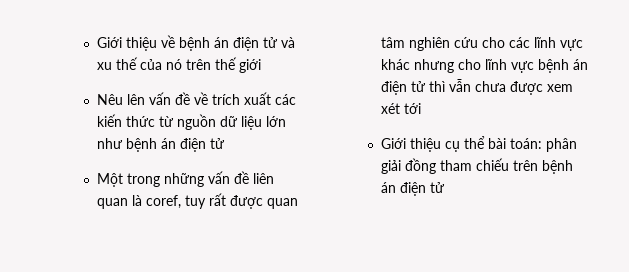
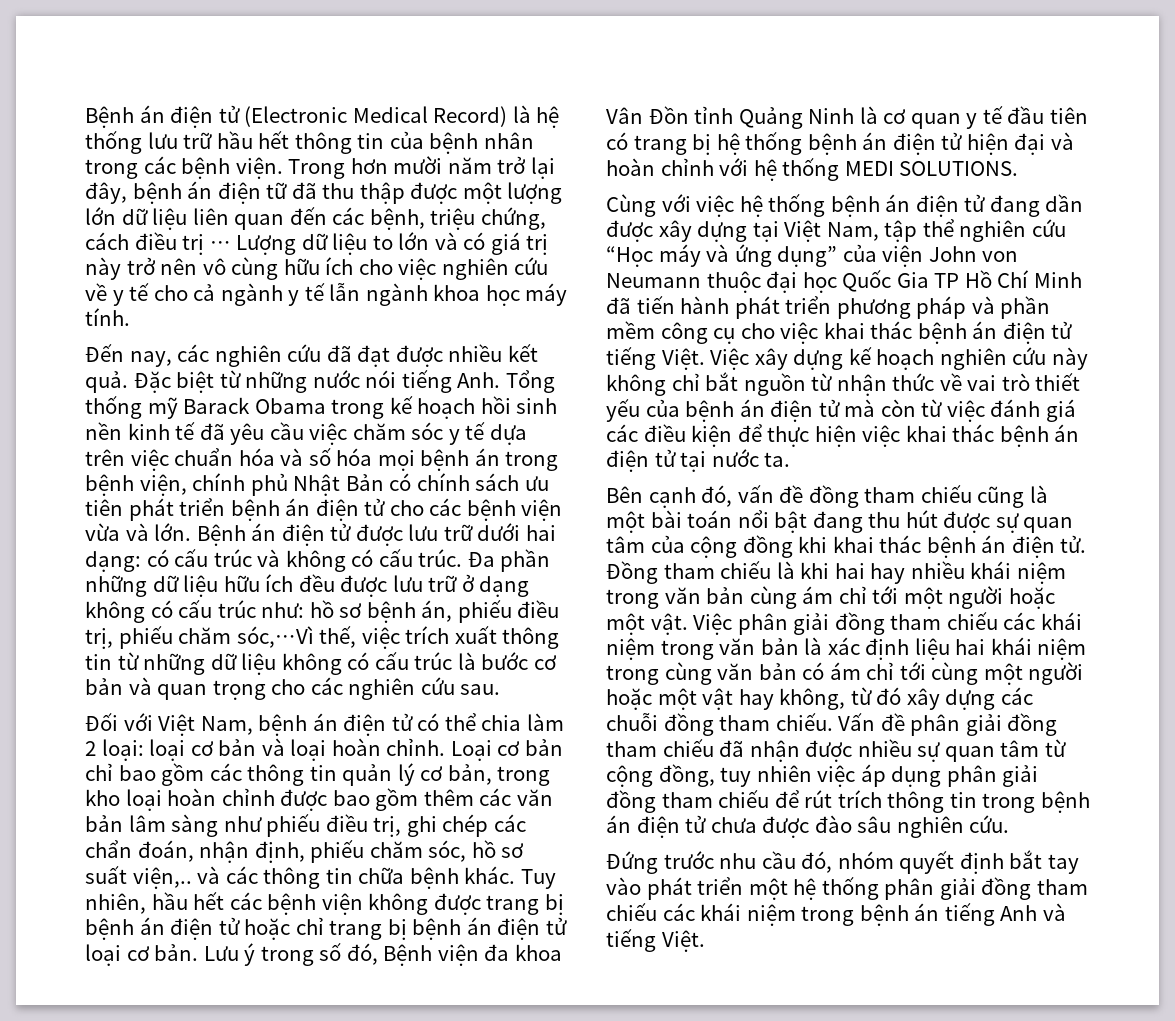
- Giới thiệu về bệnh án điện tử và xu thế của nó trên thế giới
- Nêu lên vấn đề về trích xuất các kiến thức từ nguồn dữ liệu lớn như bệnh án điện tử
- Một trong những vấn đề liên quan là coref, tuy rất được quan tâm nghiên cứu cho các lĩnh vực khác nhưng cho lĩnh vực bệnh án điện tử thì vẫn chưa được xem xét tới
- Giới thiệu cụ thể bài toán: phân giải đồng tham chiếu trên bệnh án điện tử
+ Bệnh án điện tử (Electronic Medical Record) là hệ thống lưu trữ hầu hết thông tin của bệnh nhân trong các bệnh viện. Trong hơn mười năm trở lại đây, bệnh án điện tữ đã thu thập được một lượng lớn dữ liệu liên quan đến các bệnh, triệu chứng, cách điều trị … Lượng dữ liệu to lớn và có giá trị này trở nên vô cùng hữu ích cho việc nghiên cứu về y tế cho cả ngành y tế lẫn ngành khoa học máy tính.
+ Đến nay, các nghiên cứu đã đạt được nhiều kết quả. Đặc biệt từ những nước nói tiếng Anh. Tổng thống mỹ Barack Obama trong kế hoạch hồi sinh nền kinh tế đã yêu cầu việc chăm sóc y tế dựa trên việc chuẩn hóa và số hóa mọi bệnh án trong bệnh viện, chính phủ Nhật Bản có chính sách ưu tiên phát triển bệnh án điện tử cho các bệnh viện vừa và lớn. Bệnh án điện tử được lưu trữ dưới hai dạng: có cấu trúc và không có cấu trúc. Đa phần những dữ liệu hữu ích đều được lưu trữ ở dạng không có cấu trúc như: hồ sơ bệnh án, phiếu điều trị, phiếu chăm sóc,…Vì thế, việc trích xuất thông tin từ những dữ liệu không có cấu trúc là bước cơ bản và quan trọng cho các nghiên cứu sau.
+ Đối với Việt Nam, bệnh án điện tử có thể chia làm 2 loại: loại cơ bản và loại hoàn chỉnh. Loại cơ bản chỉ bao gồm các thông tin quản lý cơ bản, trong kho loại hoàn chỉnh được bao gồm thêm các văn bản lâm sàng như phiếu điều trị, ghi chép các chẩn đoán, nhận định, phiếu chăm sóc, hồ sơ suất viện,.. và các thông tin chữa bệnh khác. Tuy nhiên, hầu hết các bệnh viện không được trang bị bệnh án điện tử hoặc chỉ trang bị bệnh án điện tử loại cơ bản. Lưu ý trong số đó, Bệnh viện đa khoa Vân Đồn tỉnh Quảng Ninh là cơ quan y tế đầu tiên có trang bị hệ thống bệnh án điện tử hiện đại và hoàn chỉnh với hệ thống MEDI SOLUTIONS.
+ Cùng với việc hệ thống bệnh án điện tử đang dần được xây dựng tại Việt Nam, tập thể nghiên cứu “Học máy và ứng dụng” của viện John von Neumann thuộc đại học Quốc Gia TP Hồ Chí Minh đã tiến hành phát triển phương pháp và phần mềm công cụ cho việc khai thác bệnh án điện tử tiếng Việt. Việc xây dựng kế hoạch nghiên cứu này không chỉ bắt nguồn từ nhận thức về vai trò thiết yếu của bệnh án điện tử mà còn từ việc đánh giá các điều kiện để thực hiện việc khai thác bệnh án điện tử tại nước ta.
+ Bên cạnh đó, vấn đề đồng tham chiếu cũng là một bài toán nổi bật đang thu hút được sự quan tâm của cộng đồng khi khai thác bệnh án điện tử. Đồng tham chiếu là khi hai hay nhiều khái niệm trong văn bản cùng ám chỉ tới một người hoặc một vật. Việc phân giải đồng tham chiếu các khái niệm trong văn bản là xác định liệu hai khái niệm trong cùng văn bản có ám chỉ tới cùng một người hoặc một vật hay không, từ đó xây dựng các chuỗi đồng tham chiếu. Vấn đề phân giải đồng tham chiếu đã nhận được nhiều sự quan tâm từ cộng đồng, tuy nhiên việc áp dụng phân giải đồng tham chiếu để rút trích thông tin trong bệnh án điện tử chưa được đào sâu nghiên cứu.
+ Đứng trước nhu cầu đó, nhóm quyết định bắt tay vào phát triển một hệ thống phân giải đồng tham chiếu các khái niệm trong bệnh án tiếng Anh và tiếng Việt.

